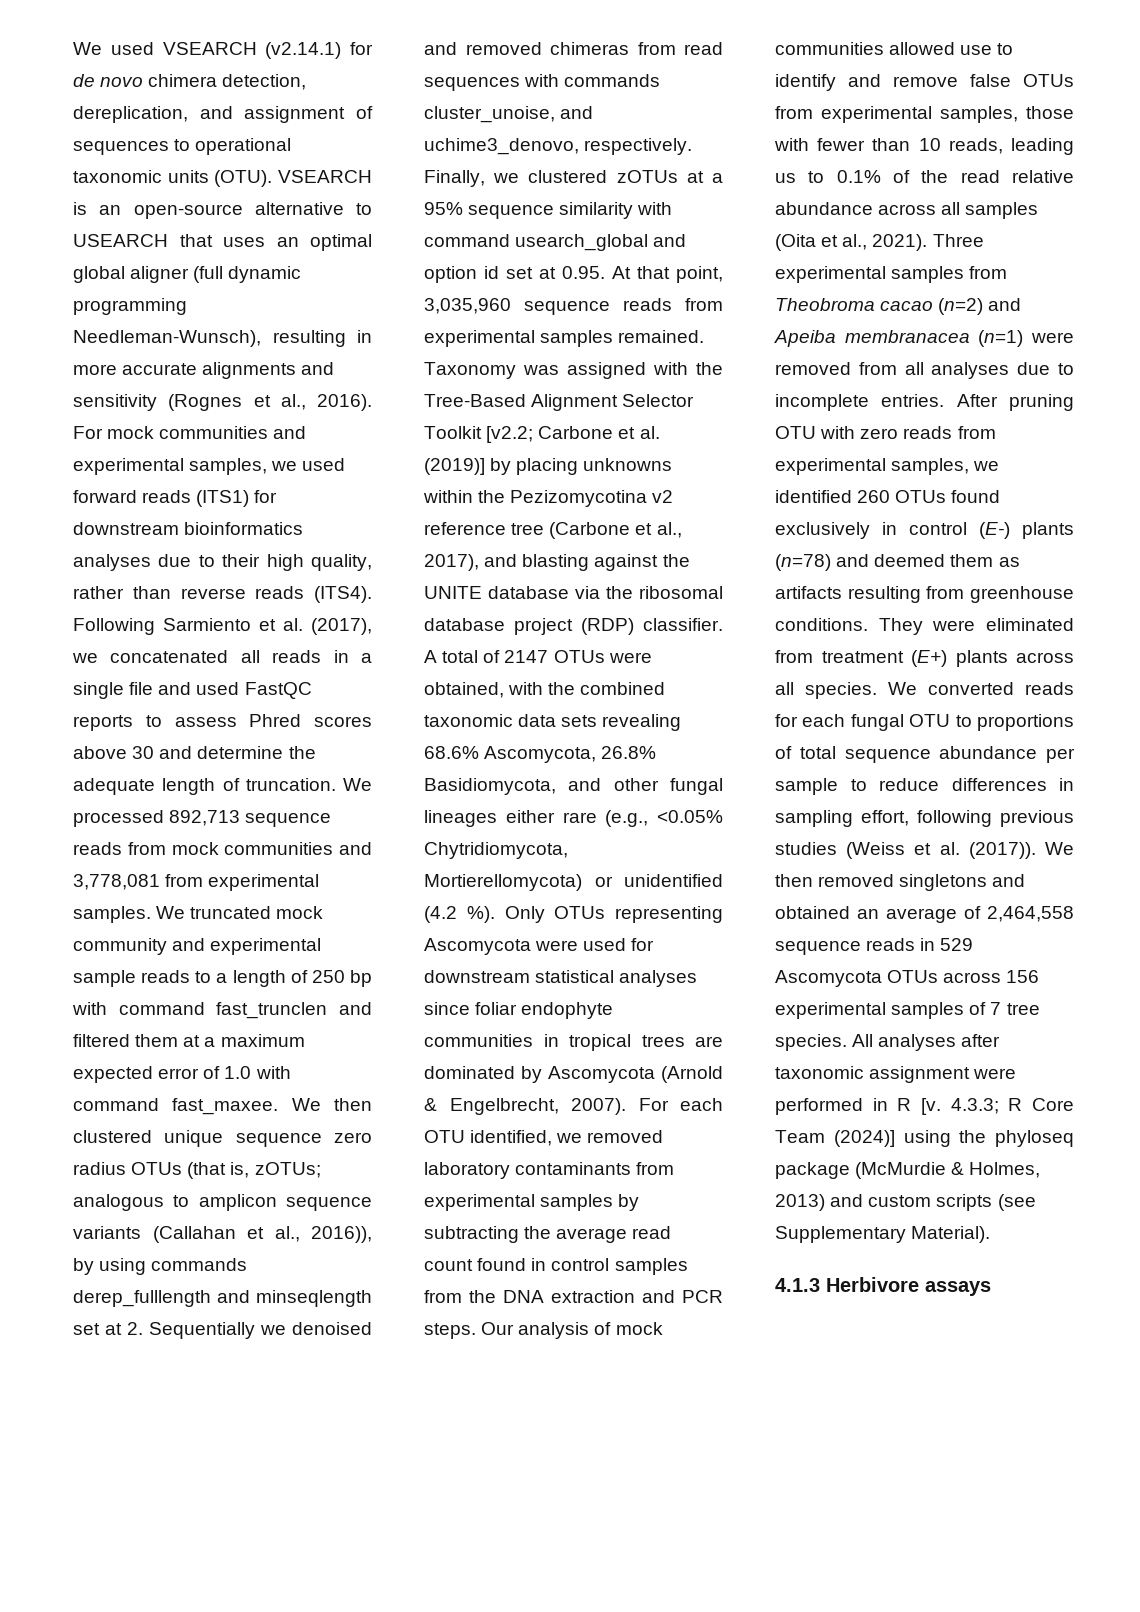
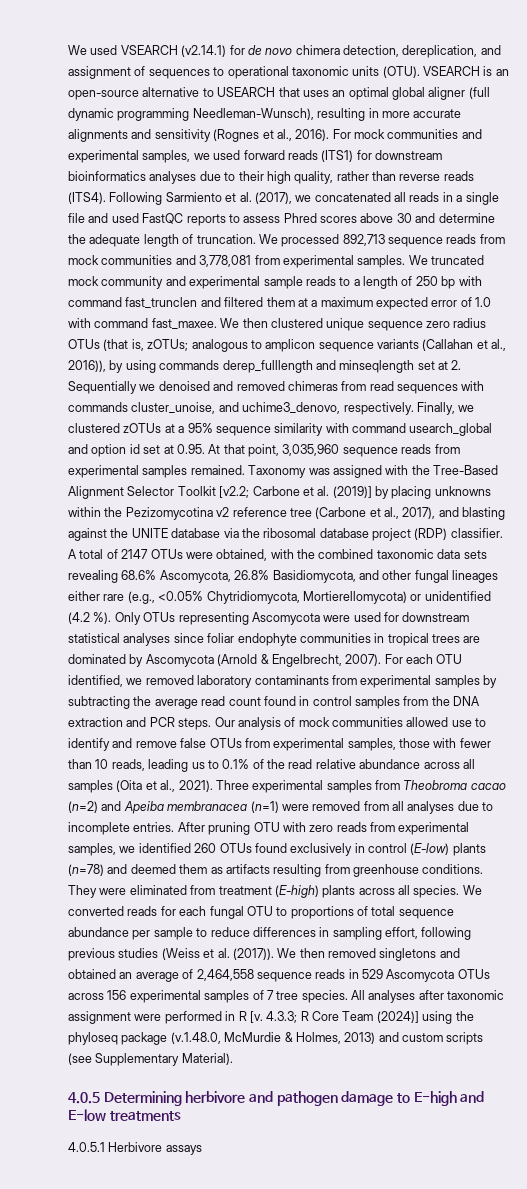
- After pruning OTU with zero reads from experimental samples, we identified 260 OTUs found exclusively in control (E-) plants (n=78) and deemed them as artifacts resulting from greenhouse conditions.
+ After pruning OTU with zero reads from experimental samples, we identified 260 OTUs found exclusively in control (E-low) plants (n=78) and deemed them as artifacts resulting from greenhouse conditions.
- They were eliminated from treatment (E+) plants across all species.
+ They were eliminated from treatment (E-high) plants across all species.
- 4.3.3; R Core Team (2024)] using the phyloseq package (McMurdie & Holmes, 2013) and custom scripts (see Supplementary Material).
+ 4.3.3; R Core Team (2024)] using the phyloseq package (v.1.48.0, McMurdie & Holmes, 2013) and custom scripts (see Supplementary Material).
- 4.1.3 Herbivore assays
+ 4.0.5 Determining herbivore and pathogen damage to E-high and E-low treatments
+ 4.0.5.1 Herbivore assays

